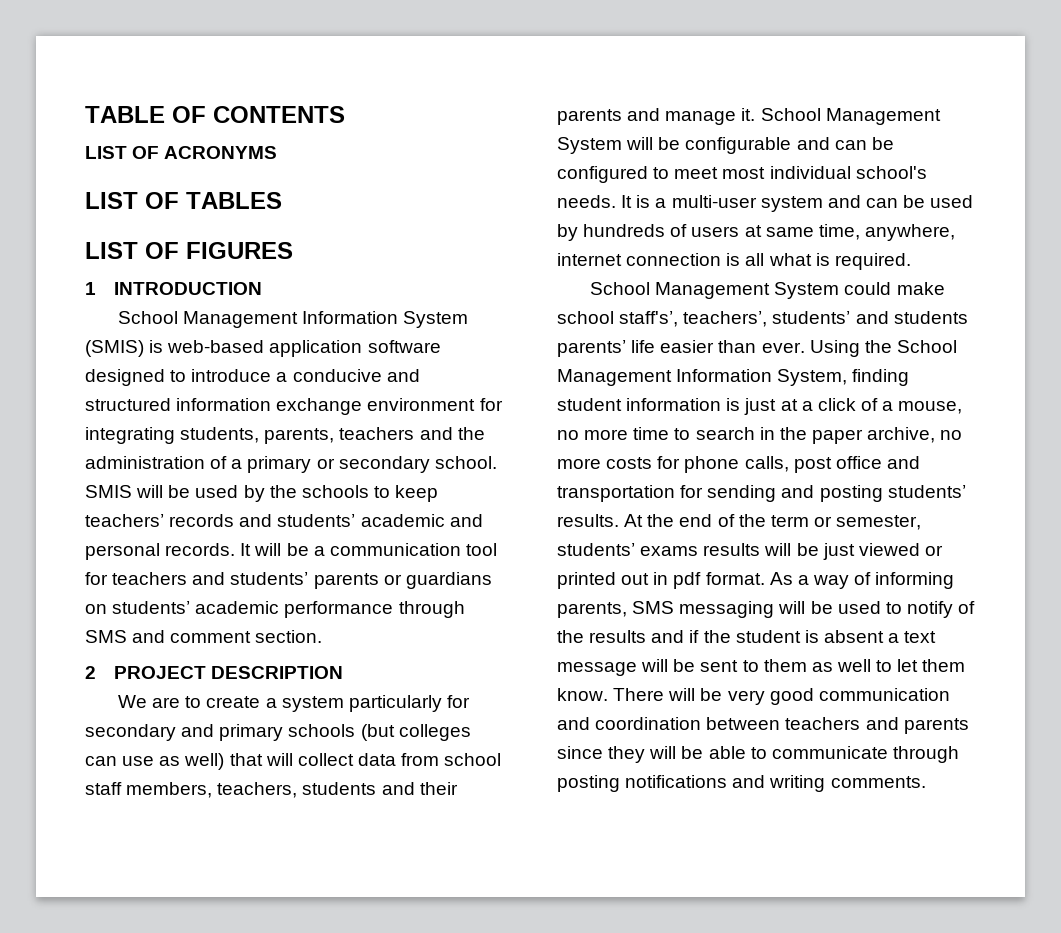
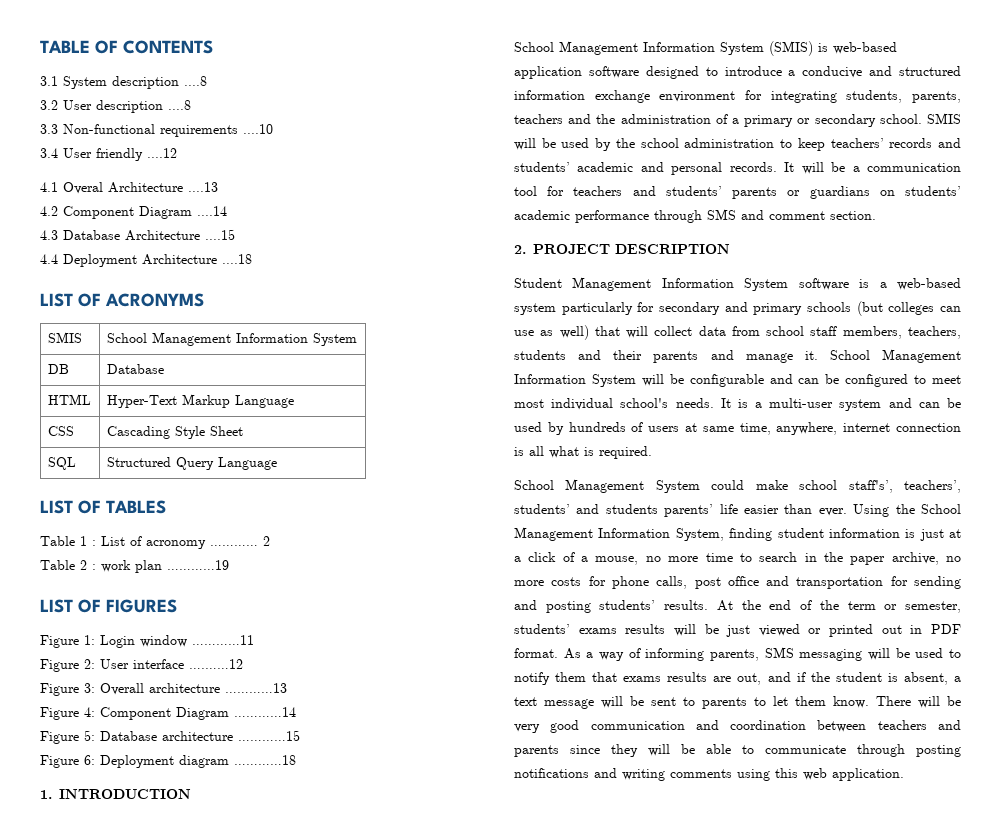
+ 3.1 System description ....8
+ 3.2 User description ....8
+ 3.3 Non-functional requirements ....10
+ 3.4 User friendly ....12
+ 4.1 Overal Architecture ....13
+ 4.2 Component Diagram ....14
+ 4.3 Database Architecture ....15
+ 4.4 Deployment Architecture ....18
  LIST OF ACRONYMS
+ SMIS | School Management Information System
+ DB | Database
+ HTML | Hyper-Text Markup Language
+ CSS | Cascading Style Sheet
+ SQL | Structured Query Language
  LIST OF TABLES
+ Table 1 : List of acronomy ………… 2
+ Table 2 : work plan …………19
  LIST OF FIGURES
- 1 INTRODUCTION
+ Figure 1: Login window …………11
+ Figure 2: User interface ….……12
+ Figure 3: Overall architecture …………13
+ Figure 4: Component Diagram …………14
+ Figure 5: Database architecture …………15
+ Figure 6: Deployment diagram …………18
+ 1. INTRODUCTION
- SMIS will be used by the schools to keep teachers’ records and students’ academic and personal records.
+ SMIS will be used by the school administration to keep teachers’ records and students’ academic and personal records.
- 2 PROJECT DESCRIPTION
+ 2. PROJECT DESCRIPTION
- We are to create a system particularly for secondary and primary schools (but colleges can use as well) that will collect data from school staff members, teachers, students and their parents and manage it.
+ Student Management Information System software is a web-based system particularly for secondary and primary schools (but colleges can use as well) that will collect data from school staff members, teachers, students and their parents and manage it.
- School Management System will be configurable and can be configured to meet most individual school's needs.
+ School Management Information System will be configurable and can be configured to meet most individual school's needs.
- At the end of the term or semester, students’ exams results will be just viewed or printed out in pdf format.
+ At the end of the term or semester, students’ exams results will be just viewed or printed out in PDF format.
- As a way of informing parents, SMS messaging will be used to notify of the results and if the student is absent a text message will be sent to them as well to let them know.
+ As a way of informing parents, SMS messaging will be used to notify them that exams results are out, and if the student is absent, a text message will be sent to parents to let them know.
- There will be very good communication and coordination between teachers and parents since they will be able to communicate through posting notifications and writing comments.
+ There will be very good communication and coordination between teachers and parents since they will be able to communicate through posting notifications and writing comments using this web application.

